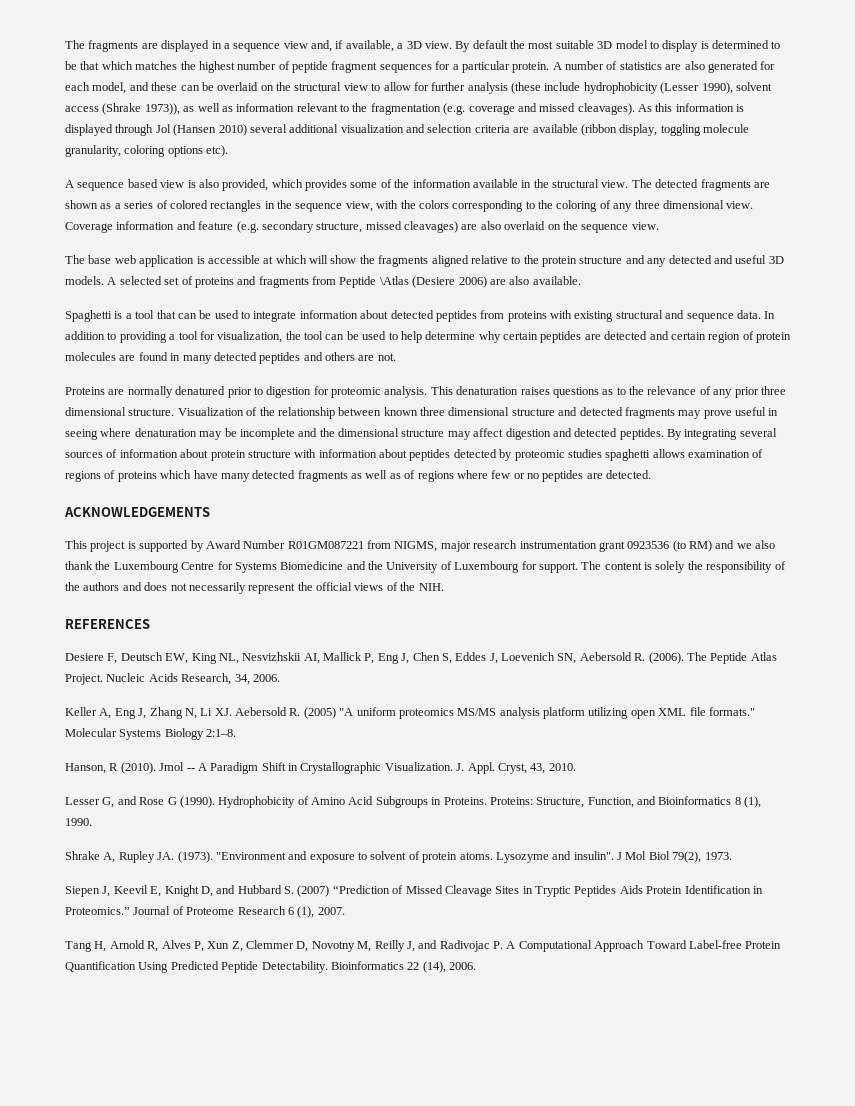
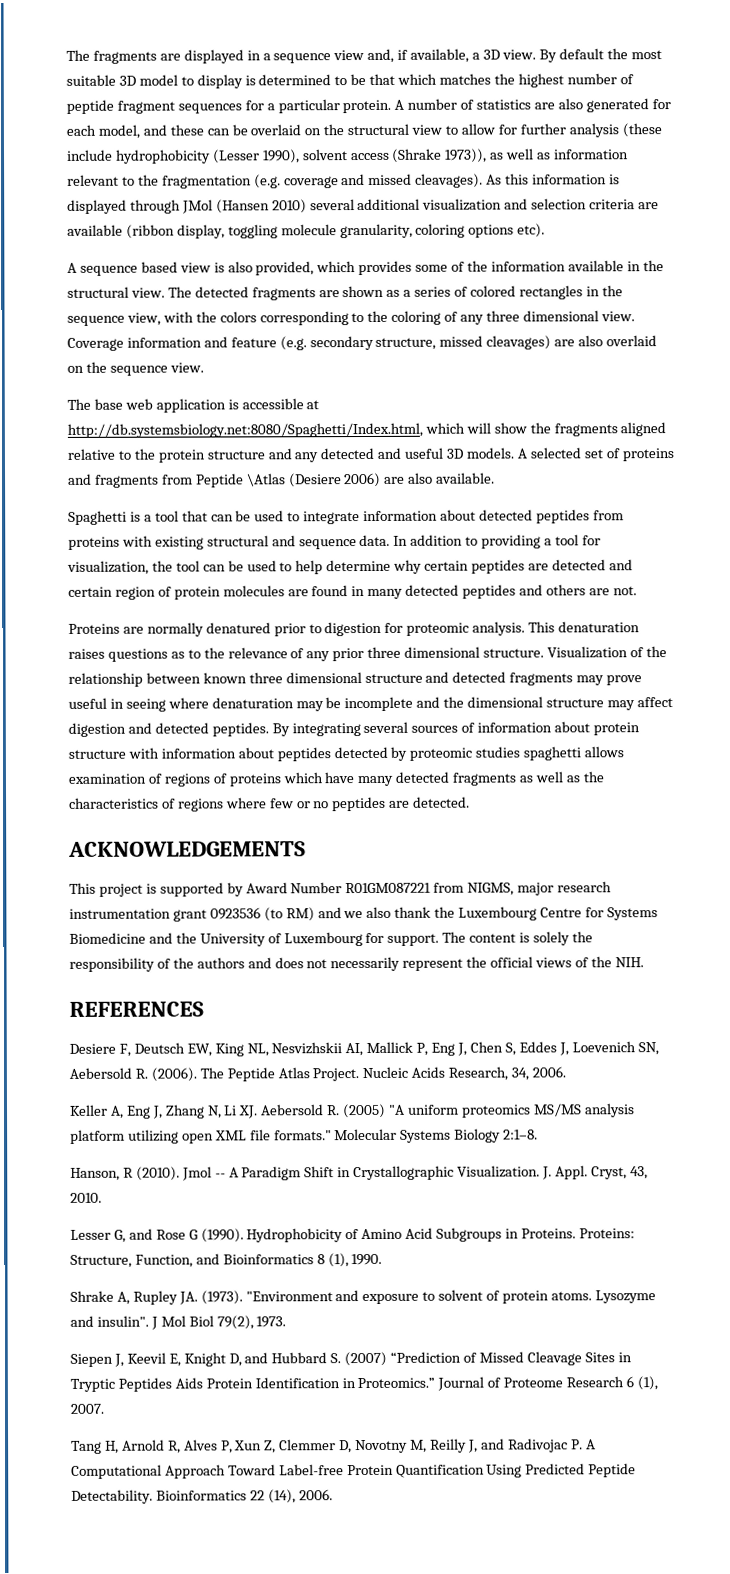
- As this information is displayed through Jol (Hansen 2010) several additional visualization and selection criteria are available (ribbon display, toggling molecule granularity, coloring options etc).
+ As this information is displayed through JMol (Hansen 2010) several additional visualization and selection criteria are available (ribbon display, toggling molecule granularity, coloring options etc).
- The base web application is accessible at which will show the fragments aligned relative to the protein structure and any detected and useful 3D models.
+ The base web application is accessible at http://db.systemsbiology.net:8080/Spaghetti/Index.html, which will show the fragments aligned relative to the protein structure and any detected and useful 3D models.
- By integrating several sources of information about protein structure with information about peptides detected by proteomic studies spaghetti allows examination of regions of proteins which have many detected fragments as well as of regions where few or no peptides are detected.
+ By integrating several sources of information about protein structure with information about peptides detected by proteomic studies spaghetti allows examination of regions of proteins which have many detected fragments as well as the characteristics of regions where few or no peptides are detected.

